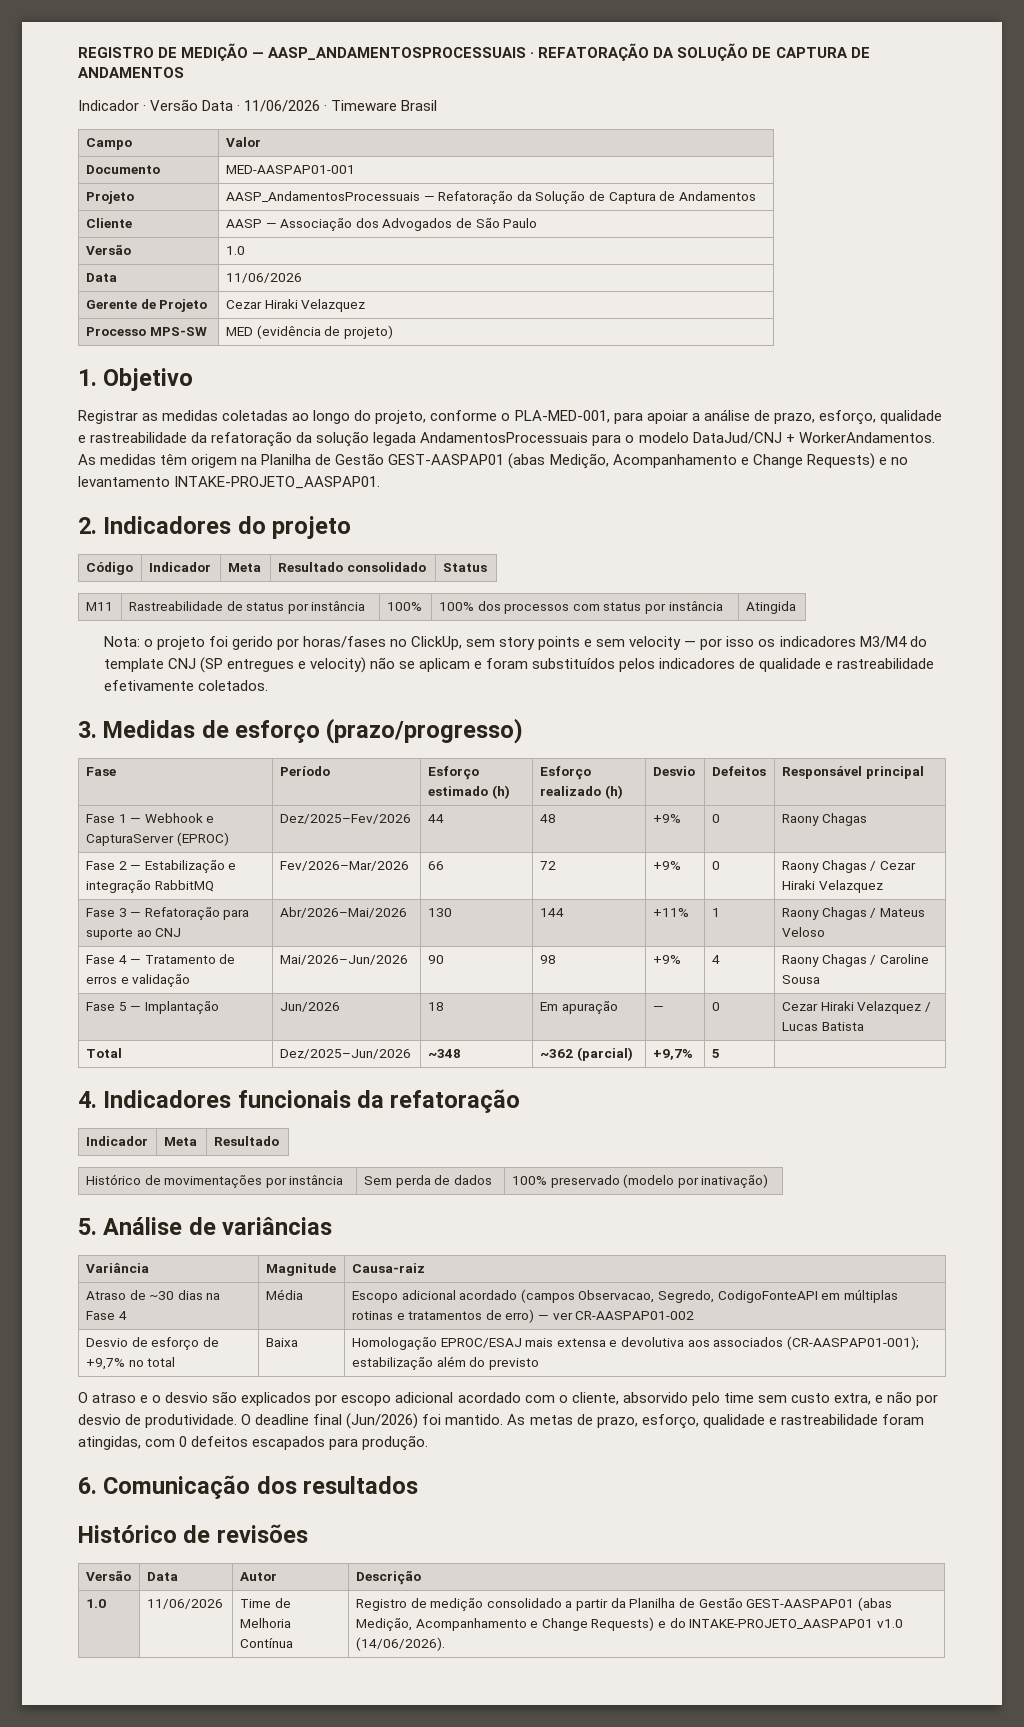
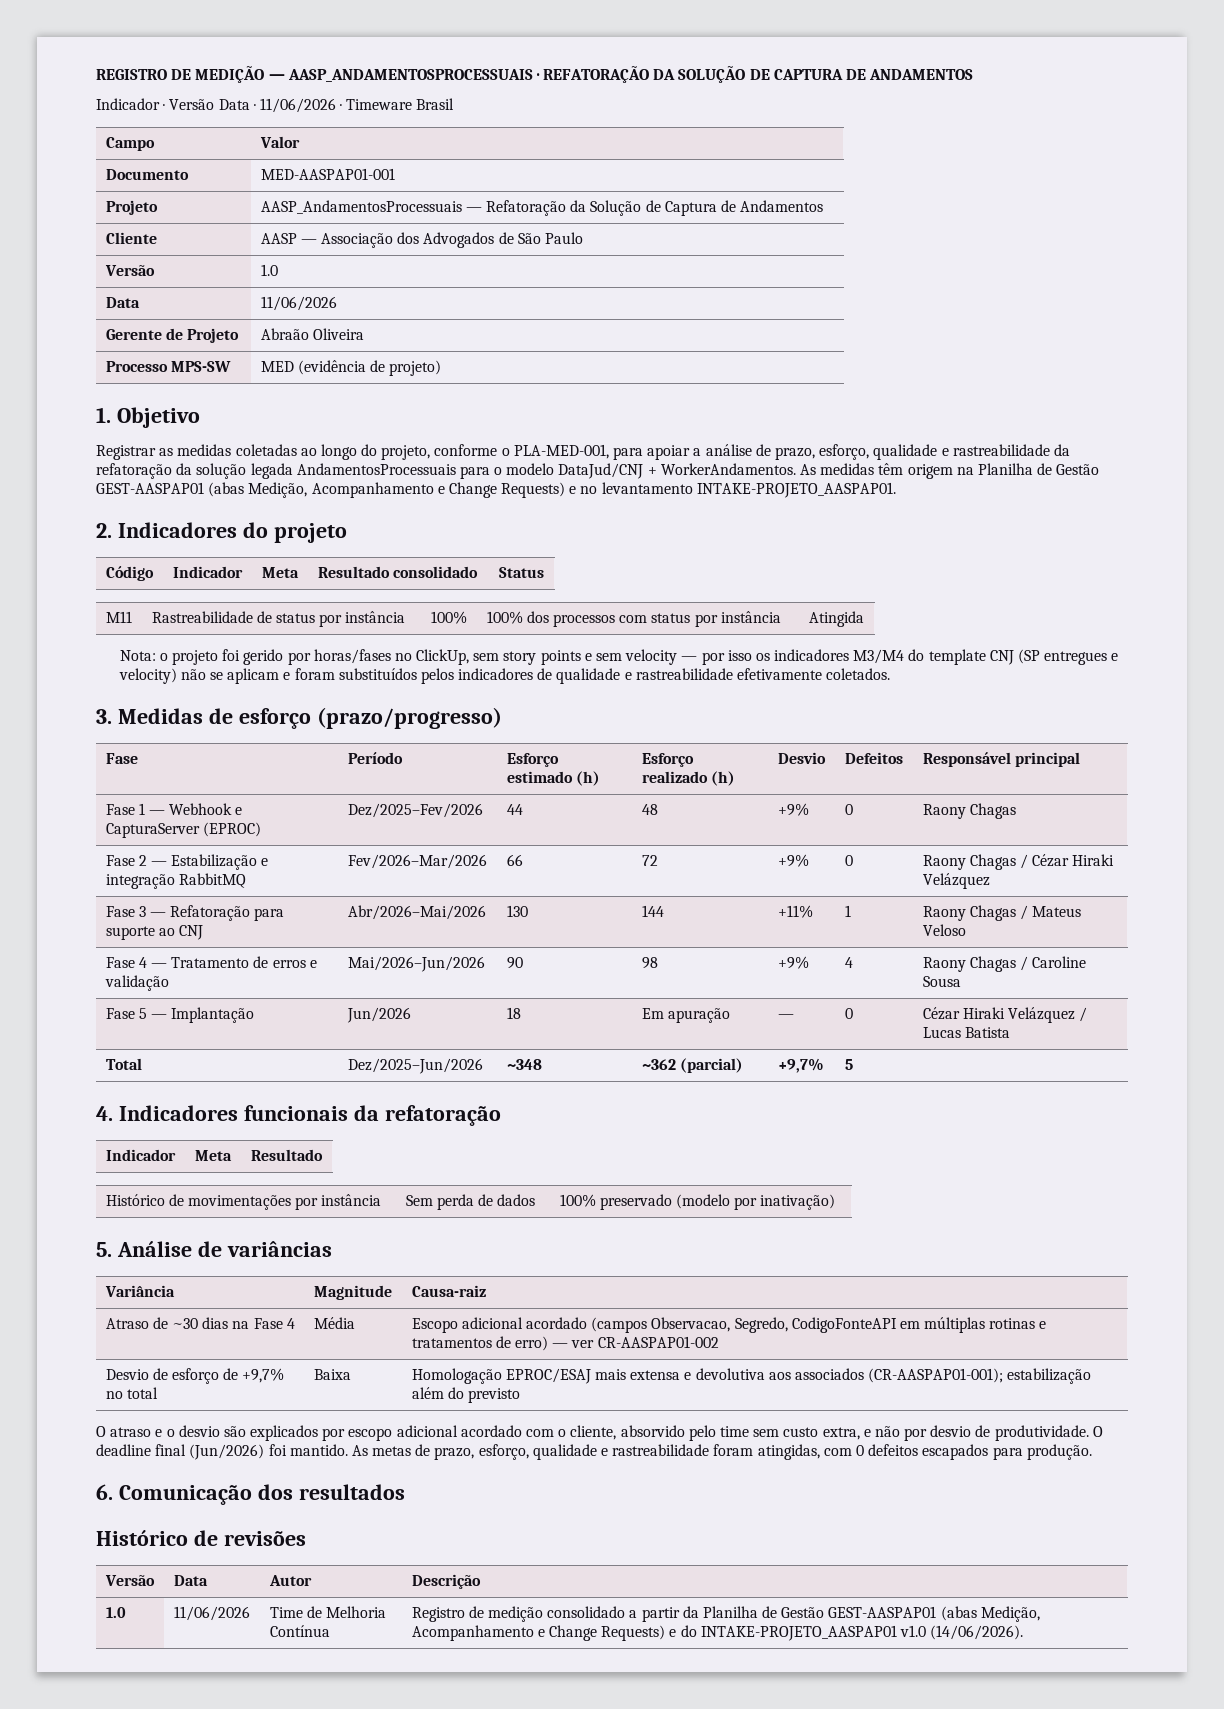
- Gerente de Projeto | Cezar Hiraki Velazquez
+ Gerente de Projeto | Abraão Oliveira
- Fase 2 — Estabilização e integração RabbitMQ | Fev/2026–Mar/2026 | 66 | 72 | +9% | 0 | Raony Chagas / Cezar Hiraki Velazquez
+ Fase 2 — Estabilização e integração RabbitMQ | Fev/2026–Mar/2026 | 66 | 72 | +9% | 0 | Raony Chagas / Cézar Hiraki Velázquez
- Fase 5 — Implantação | Jun/2026 | 18 | Em apuração | — | 0 | Cezar Hiraki Velazquez / Lucas Batista
+ Fase 5 — Implantação | Jun/2026 | 18 | Em apuração | — | 0 | Cézar Hiraki Velázquez / Lucas Batista

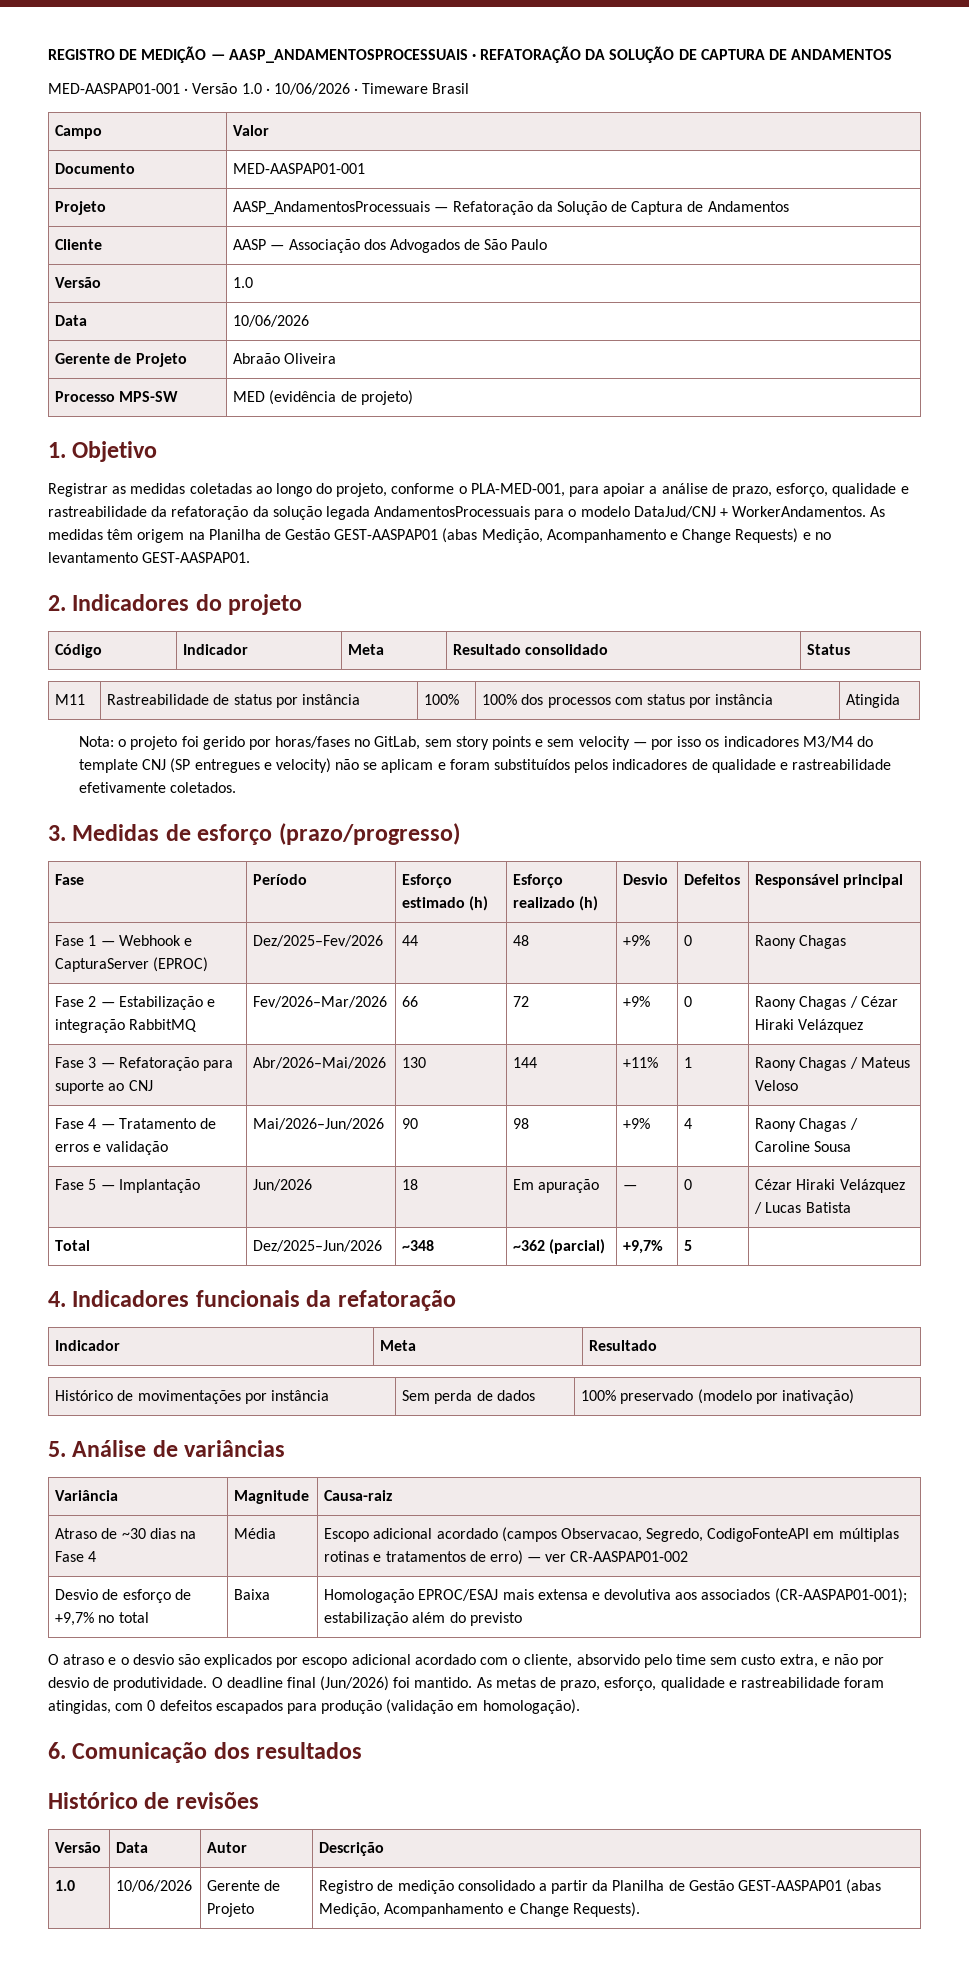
- Indicador · Versão Data · 11/06/2026 · Timeware Brasil
+ MED-AASPAP01-001 · Versão 1.0 · 10/06/2026 · Timeware Brasil
- Data | 11/06/2026
+ Data | 10/06/2026
- As medidas têm origem na Planilha de Gestão GEST-AASPAP01 (abas Medição, Acompanhamento e Change Requests) e no levantamento INTAKE-PROJETO_AASPAP01.
+ As medidas têm origem na Planilha de Gestão GEST-AASPAP01 (abas Medição, Acompanhamento e Change Requests) e no levantamento GEST-AASPAP01.
- Nota: o projeto foi gerido por horas/fases no ClickUp, sem story points e sem velocity — por isso os indicadores M3/M4 do template CNJ (SP entregues e velocity) não se aplicam e foram substituídos pelos indicadores de qualidade e rastreabilidade efetivamente coletados.
+ Nota: o projeto foi gerido por horas/fases no GitLab, sem story points e sem velocity — por isso os indicadores M3/M4 do template CNJ (SP entregues e velocity) não se aplicam e foram substituídos pelos indicadores de qualidade e rastreabilidade efetivamente coletados.
- As metas de prazo, esforço, qualidade e rastreabilidade foram atingidas, com 0 defeitos escapados para produção.
+ As metas de prazo, esforço, qualidade e rastreabilidade foram atingidas, com 0 defeitos escapados para produção (validação em homologação).
- 1.0 | 11/06/2026 | Time de Melhoria Contínua | Registro de medição consolidado a partir da Planilha de Gestão GEST-AASPAP01 (abas Medição, Acompanhamento e Change Requests) e do INTAKE-PROJETO_AASPAP01 v1.0 (14/06/2026).
+ 1.0 | 10/06/2026 | Gerente de Projeto | Registro de medição consolidado a partir da Planilha de Gestão GEST-AASPAP01 (abas Medição, Acompanhamento e Change Requests).

